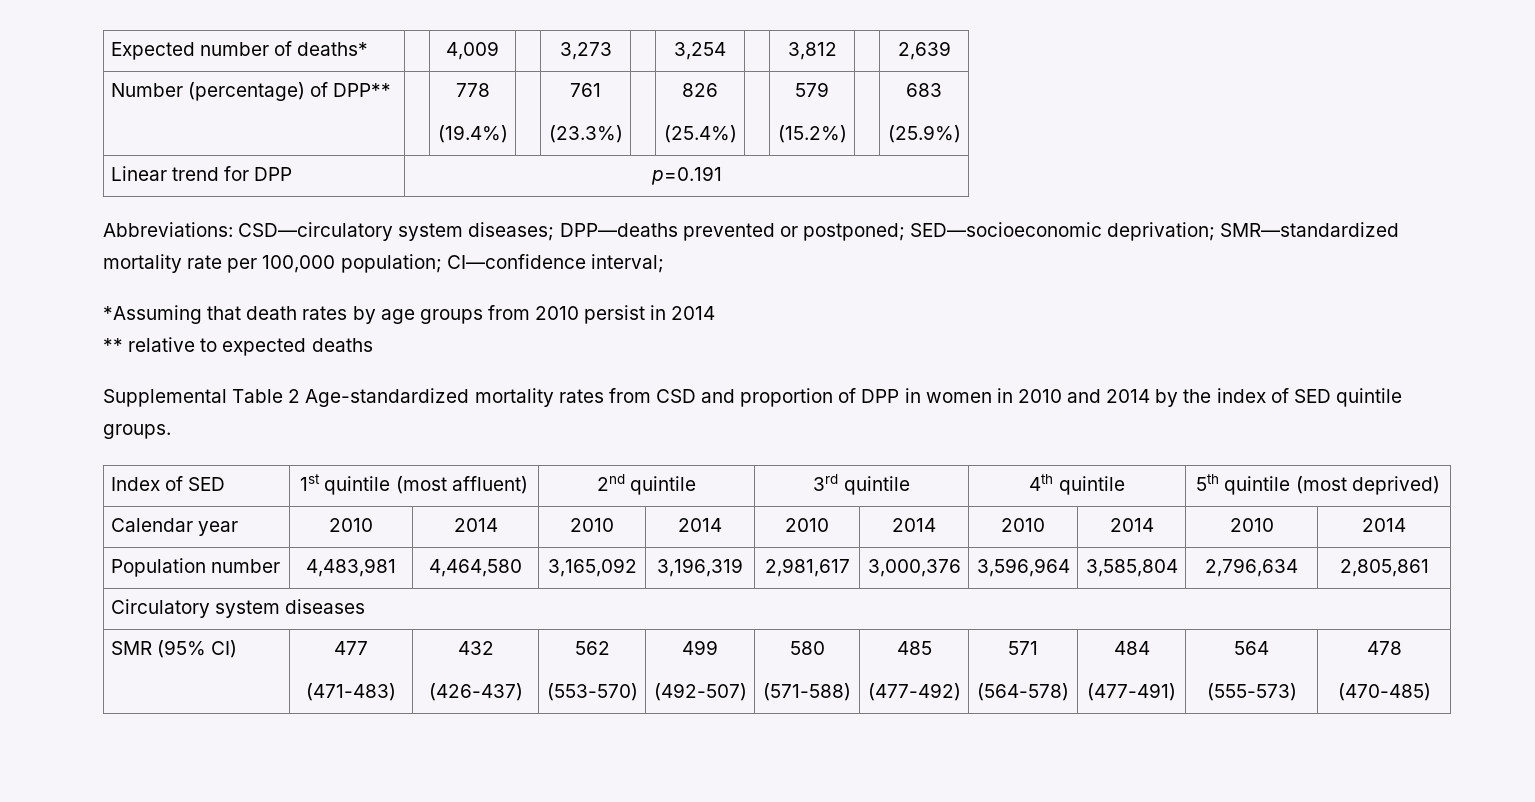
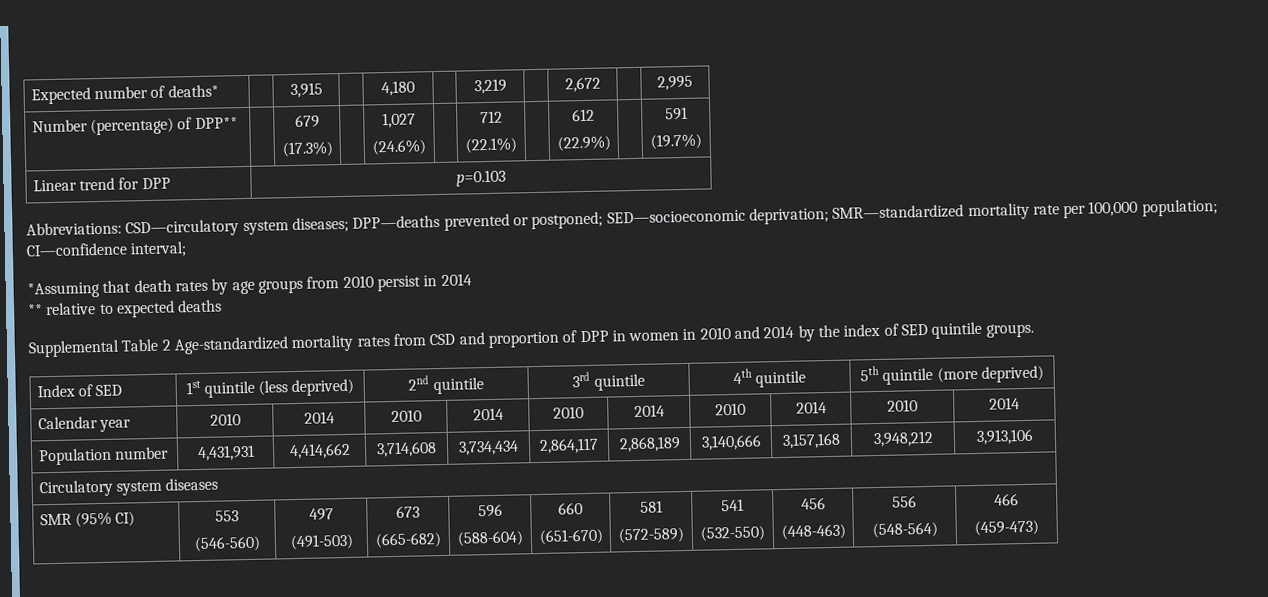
- Expected number of deaths* | | 4,009 | | 3,273 | | 3,254 | | 3,812 | | 2,639
+ Expected number of deaths* | | 3,915 | | 4,180 | | 3,219 | | 2,672 | | 2,995
- Number (percentage) of DPP** | | 778
- (19.4%) | | 761
- (23.3%) | | 826
- (25.4%) | | 579
- (15.2%) | | 683
- (25.9%)
+ Number (percentage) of DPP** | | 679
+ (17.3%) | | 1,027
+ (24.6%) | | 712
+ (22.1%) | | 612
+ (22.9%) | | 591
+ (19.7%)
- Linear trend for DPP | p=0.191
+ Linear trend for DPP | p=0.103
- Index of SED | 1st quintile (most affluent) | 2nd quintile | 3rd quintile | 4th quintile | 5th quintile (most deprived)
+ Index of SED | 1st quintile (less deprived) | 2nd quintile | 3rd quintile | 4th quintile | 5th quintile (more deprived)
- Population number | 4,483,981 | 4,464,580 | 3,165,092 | 3,196,319 | 2,981,617 | 3,000,376 | 3,596,964 | 3,585,804 | 2,796,634 | 2,805,861
+ Population number | 4,431,931 | 4,414,662 | 3,714,608 | 3,734,434 | 2,864,117 | 2,868,189 | 3,140,666 | 3,157,168 | 3,948,212 | 3,913,106
- SMR (95% CI) | 477
- (471-483) | 432
- (426-437) | 562
- (553-570) | 499
- (492-507) | 580
- (571-588) | 485
- (477-492) | 571
- (564-578) | 484
- (477-491) | 564
- (555-573) | 478
- (470-485)
+ SMR (95% CI) | 553
+ (546-560) | 497
+ (491-503) | 673
+ (665-682) | 596
+ (588-604) | 660
+ (651-670) | 581
+ (572-589) | 541
+ (532-550) | 456
+ (448-463) | 556
+ (548-564) | 466
+ (459-473)

